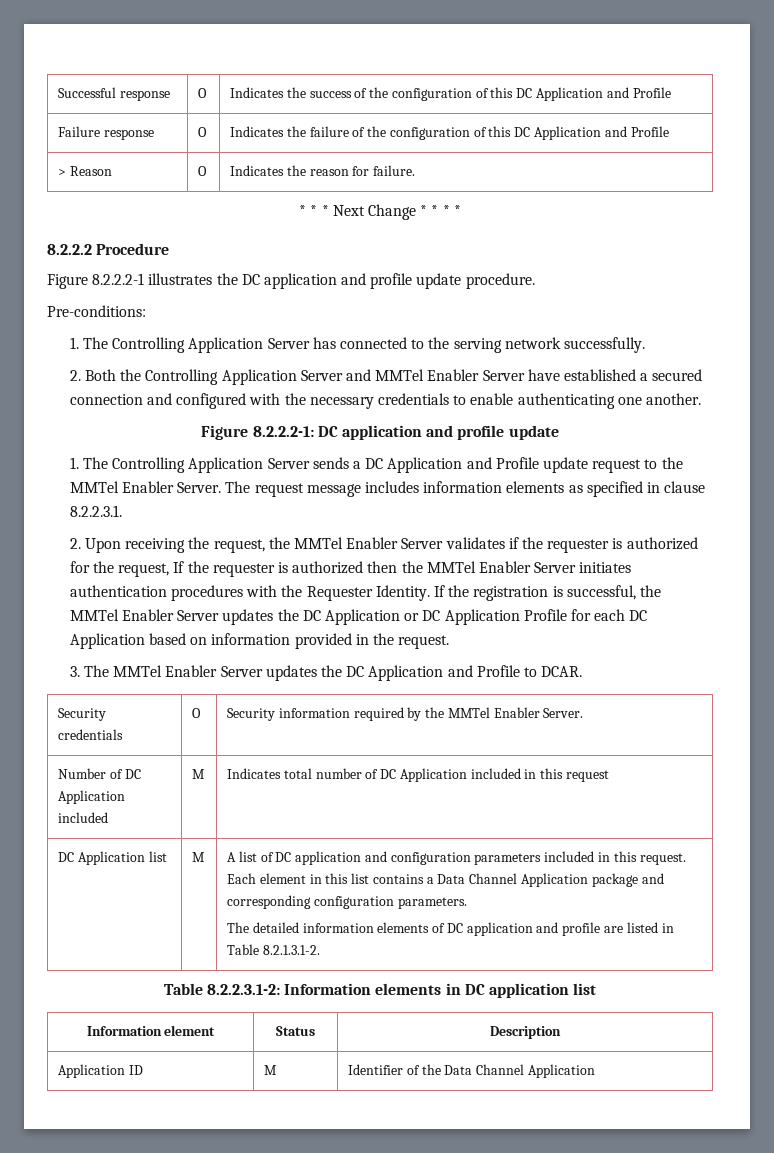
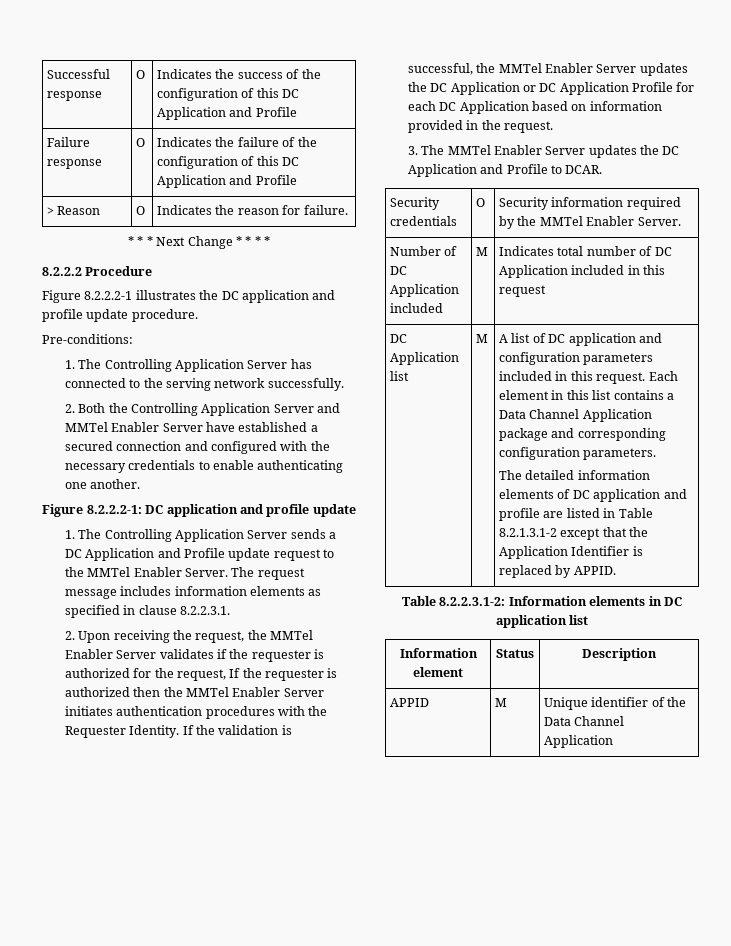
- If the registration is successful, the MMTel Enabler Server updates the DC Application or DC Application Profile for each DC Application based on information provided in the request.
+ If the validation is successful, the MMTel Enabler Server updates the DC Application or DC Application Profile for each DC Application based on information provided in the request.
- The detailed information elements of DC application and profile are listed in Table 8.2.1.3.1-2.
+ The detailed information elements of DC application and profile are listed in Table 8.2.1.3.1-2 except that the Application Identifier is replaced by APPID.
- Application ID | M | Identifier of the Data Channel Application
+ APPID | M | Unique identifier of the Data Channel Application

